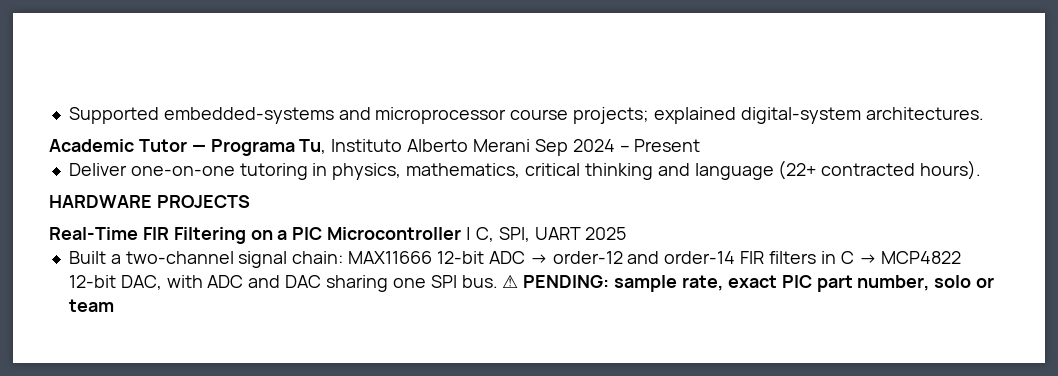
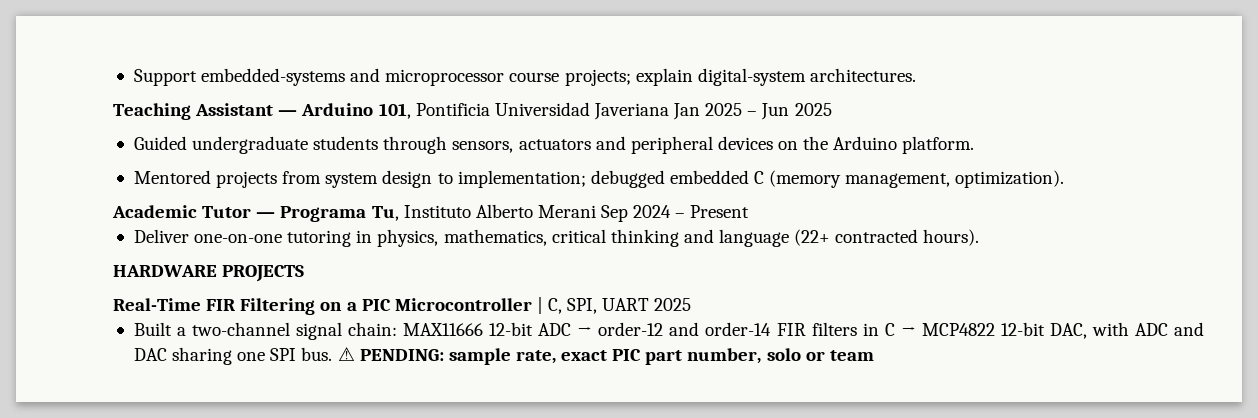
- Supported embedded-systems and microprocessor course projects; explained digital-system architectures.
+ Support embedded-systems and microprocessor course projects; explain digital-system architectures.
+ Teaching Assistant — Arduino 101, Pontificia Universidad Javeriana Jan 2025 – Jun 2025
+ Guided undergraduate students through sensors, actuators and peripheral devices on the Arduino platform.
+ Mentored projects from system design to implementation; debugged embedded C (memory management, optimization).

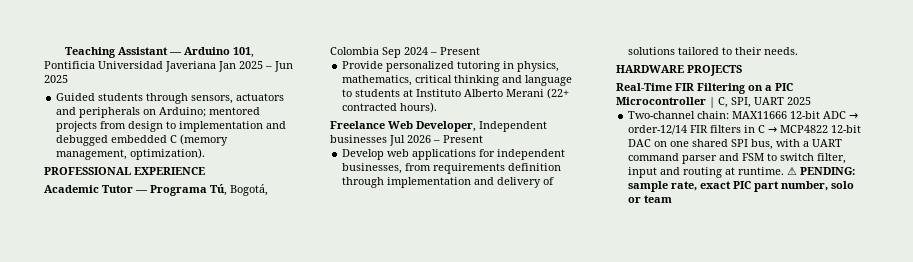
- Support embedded-systems and microprocessor course projects; explain digital-system architectures.
- Guided undergraduate students through sensors, actuators and peripheral devices on the Arduino platform.
- Mentored projects from system design to implementation; debugged embedded C (memory management, optimization).
+ Guided students through sensors, actuators and peripherals on Arduino; mentored projects from design to implementation and debugged embedded C (memory management, optimization).
+ PROFESSIONAL EXPERIENCE
- Academic Tutor — Programa Tu, Instituto Alberto Merani Sep 2024 – Present
+ Academic Tutor — Programa Tú, Bogotá, Colombia Sep 2024 – Present
- Deliver one-on-one tutoring in physics, mathematics, critical thinking and language (22+ contracted hours).
+ Provide personalized tutoring in physics, mathematics, critical thinking and language to students at Instituto Alberto Merani (22+ contracted hours).
+ Freelance Web Developer, Independent businesses Jul 2026 – Present
+ Develop web applications for independent businesses, from requirements definition through implementation and delivery of solutions tailored to their needs.
- Built a two-channel signal chain: MAX11666 12-bit ADC → order-12 and order-14 FIR filters in C → MCP4822 12-bit DAC, with ADC and DAC sharing one SPI bus.
+ Two-channel chain: MAX11666 12-bit ADC → order-12/14 FIR filters in C → MCP4822 12-bit DAC on one shared SPI bus, with a UART command parser and FSM to switch filter, input and routing at runtime.

